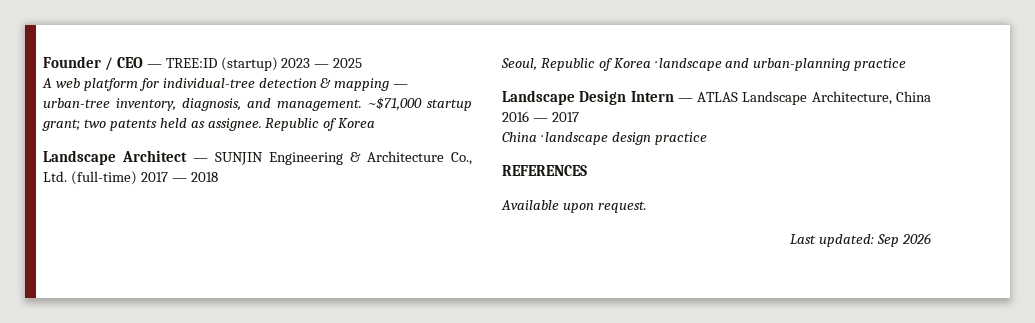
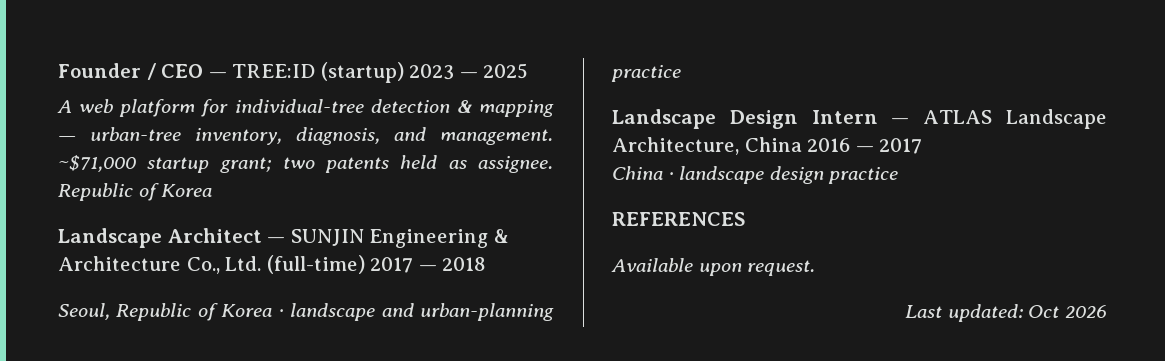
- Last updated: Sep 2026
+ Last updated: Oct 2026

